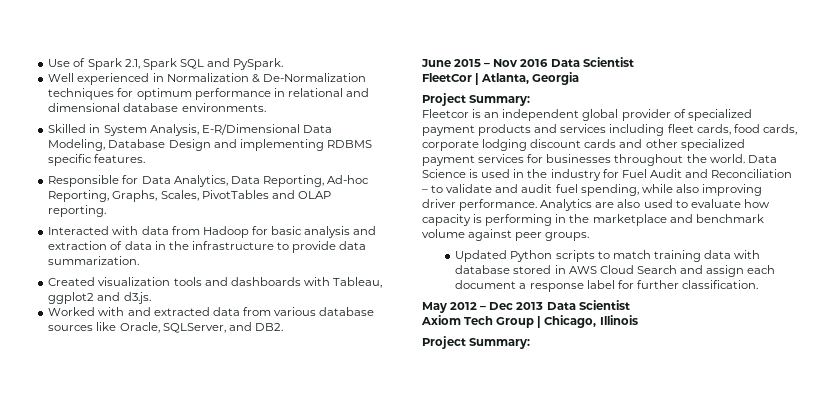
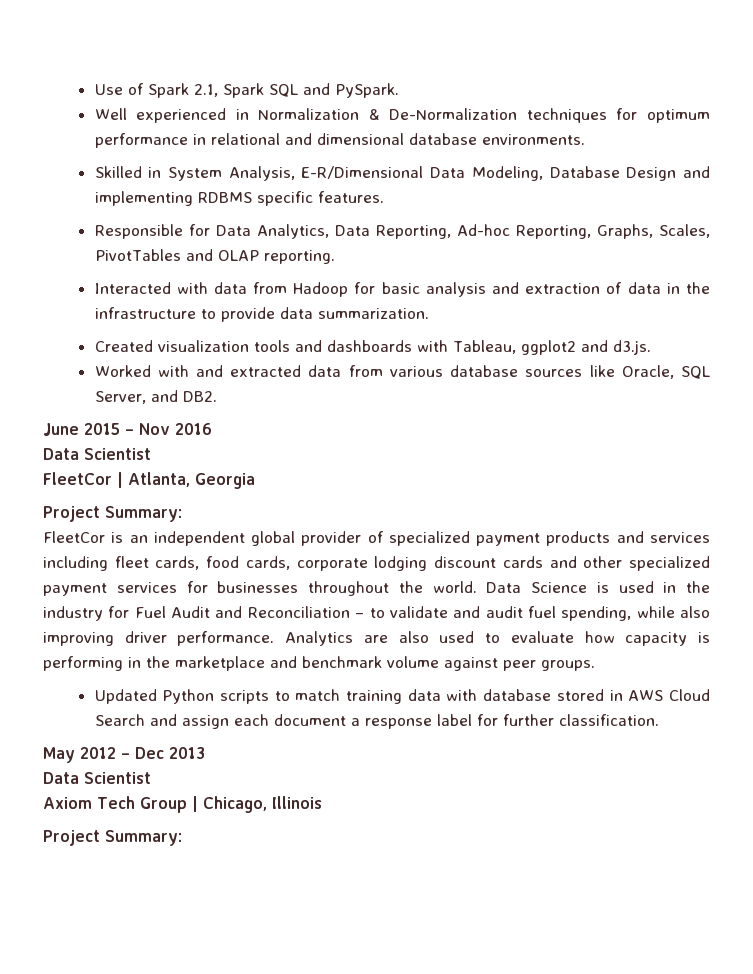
- Worked with and extracted data from various database sources like Oracle, SQLServer, and DB2.
+ Worked with and extracted data from various database sources like Oracle, SQL Server, and DB2.
- June 2015 – Nov 2016 Data Scientist
+ June 2015 – Nov 2016
+ Data Scientist
- Fleetcor is an independent global provider of specialized payment products and services including fleet cards, food cards, corporate lodging discount cards and other specialized payment services for businesses throughout the world.
+ FleetCor is an independent global provider of specialized payment products and services including fleet cards, food cards, corporate lodging discount cards and other specialized payment services for businesses throughout the world.
- May 2012 – Dec 2013 Data Scientist
+ May 2012 – Dec 2013
+ Data Scientist

